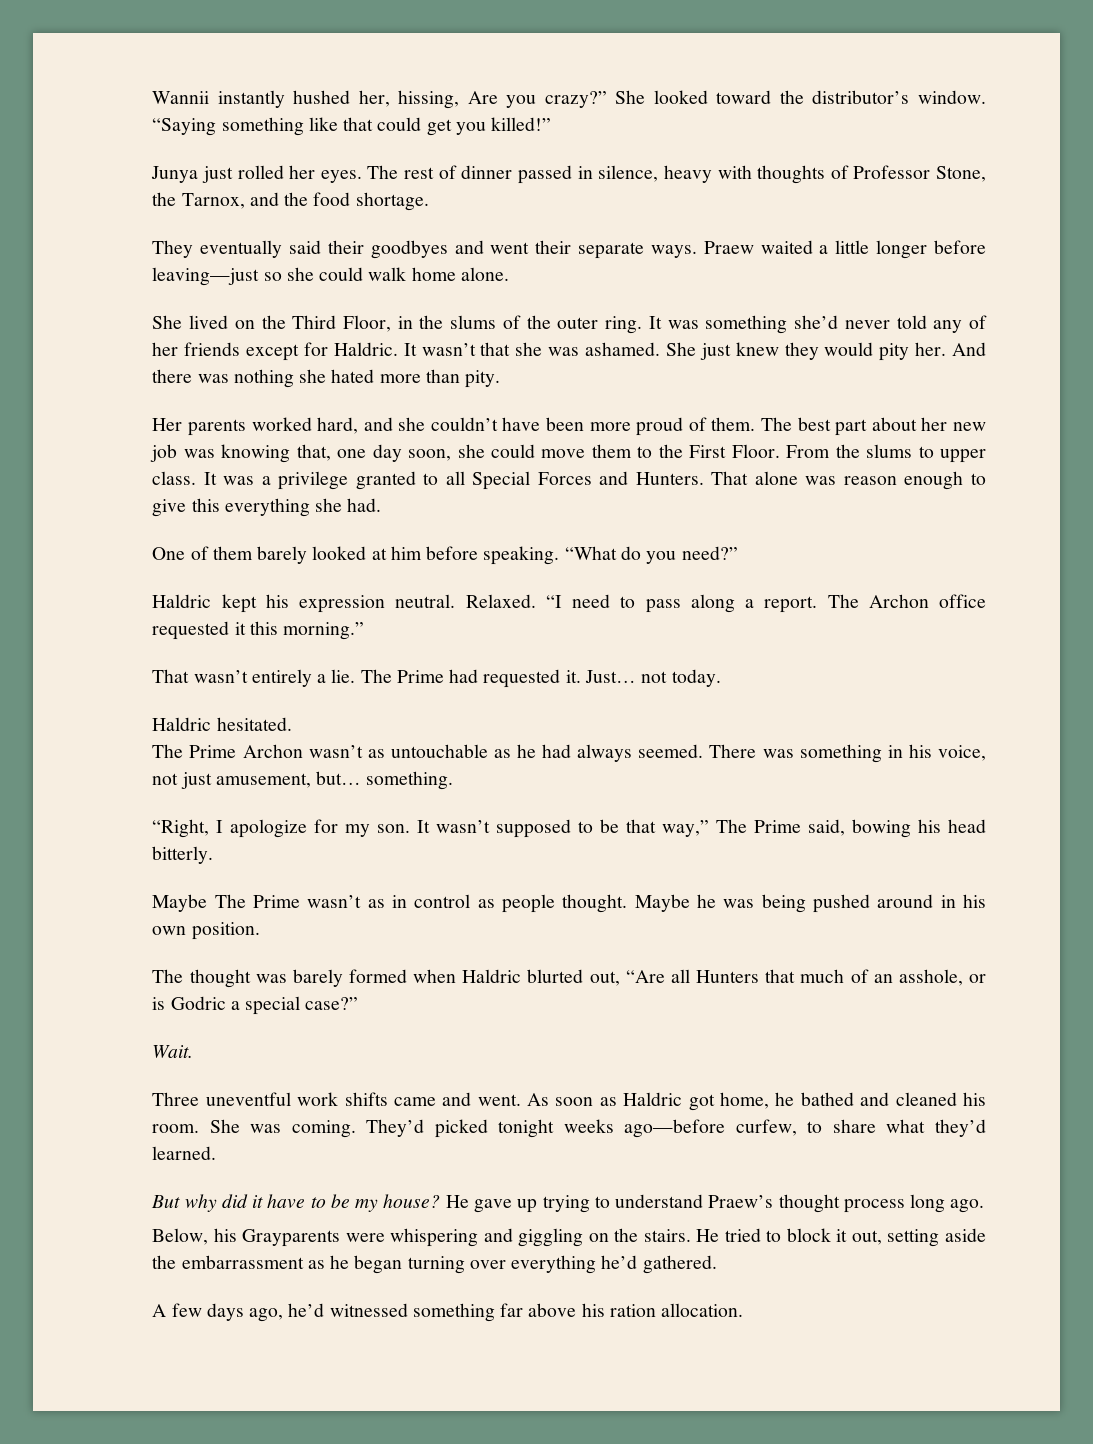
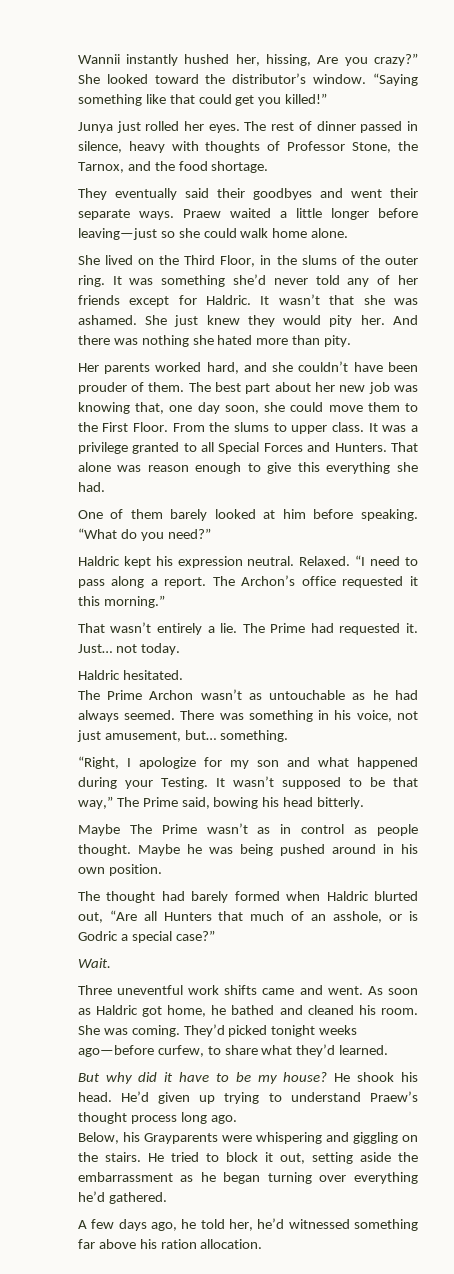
- Her parents worked hard, and she couldn’t have been more proud of them.
+ Her parents worked hard, and she couldn’t have been prouder of them.
- The Archon office requested it this morning.”
+ The Archon’s office requested it this morning.”
- “Right, I apologize for my son.
+ “Right, I apologize for my son and what happened during your Testing.
- The thought was barely formed when Haldric blurted out, “Are all Hunters that much of an asshole, or is Godric a special case?”
+ The thought had barely formed when Haldric blurted out, “Are all Hunters that much of an asshole, or is Godric a special case?”
- He gave up trying to understand Praew’s thought process long ago.
+ He shook his head. He’d given up trying to understand Praew’s thought process long ago.
- A few days ago, he’d witnessed something far above his ration allocation.
+ A few days ago, he told her, he’d witnessed something far above his ration allocation.

